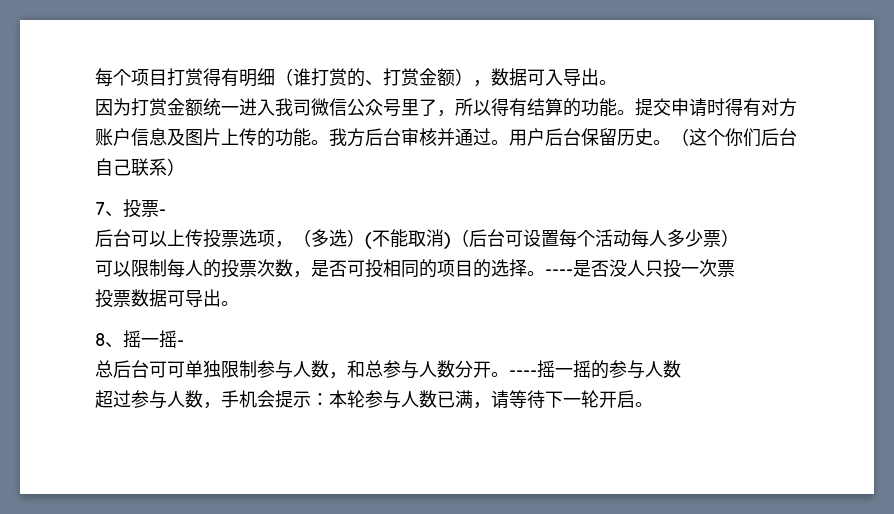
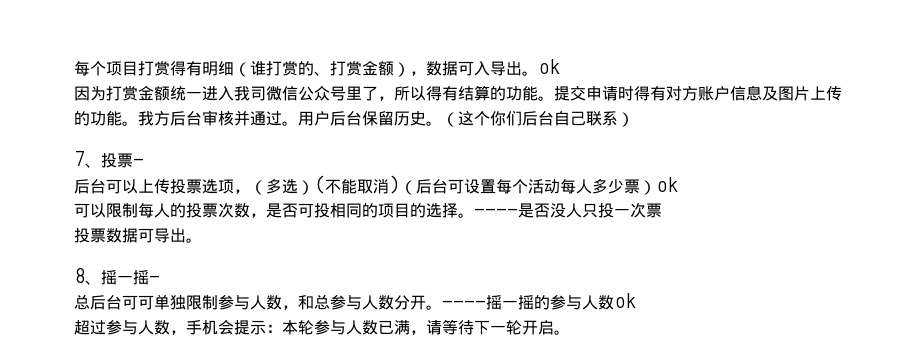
- 每个项目打赏得有明细（谁打赏的、打赏金额），数据可入导出。
+ 每个项目打赏得有明细（谁打赏的、打赏金额），数据可入导出。ok
- 后台可以上传投票选项，（多选）(不能取消)（后台可设置每个活动每人多少票）
+ 后台可以上传投票选项，（多选）(不能取消)（后台可设置每个活动每人多少票）ok
- ----摇一摇的参与人数
+ ----摇一摇的参与人数ok

